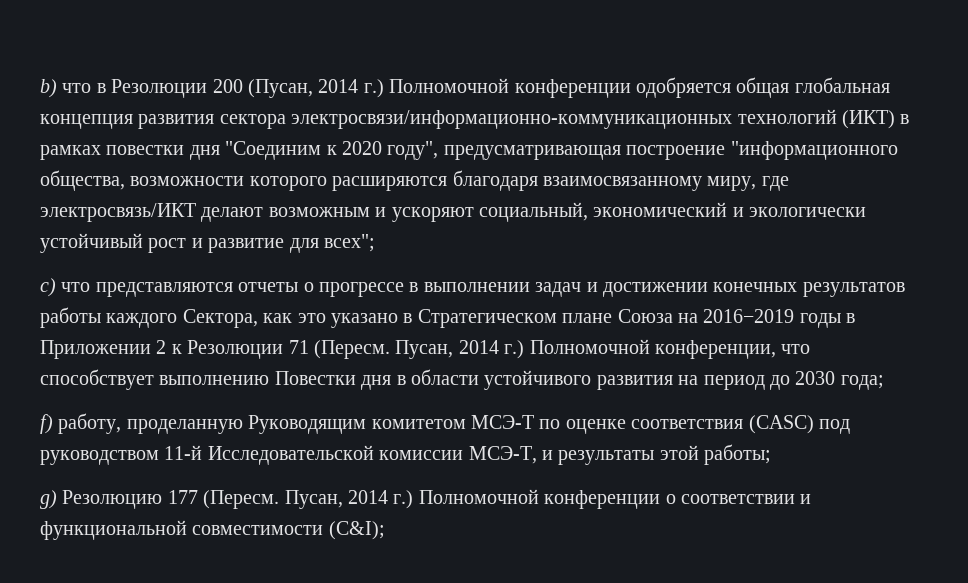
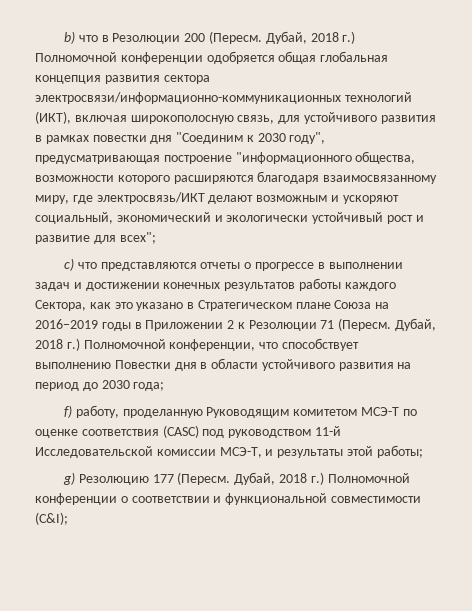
- b) что в Резолюции 200 (Пусан, 2014 г.) Полномочной конференции одобряется общая глобальная концепция развития сектора электросвязи/информационно-коммуникационных технологий (ИКТ) в рамках повестки дня "Соединим к 2020 году", предусматривающая построение "информационного общества, возможности которого расширяются благодаря взаимосвязанному миру, где электросвязь/ИКТ делают возможным и ускоряют социальный, экономический и экологически устойчивый рост и развитие для всех";
+ b) что в Резолюции 200 (Пересм. Дубай, 2018 г.) Полномочной конференции одобряется общая глобальная концепция развития сектора электросвязи/информационно-коммуникационных технологий (ИКТ), включая широкополосную связь, для устойчивого развития в рамках повестки дня "Соединим к 2030 году", предусматривающая построение "информационного общества, возможности которого расширяются благодаря взаимосвязанному миру, где электросвязь/ИКТ делают возможным и ускоряют социальный, экономический и экологически устойчивый рост и развитие для всех";
- Пусан, 2014 г.) Полномочной конференции, что способствует выполнению Повестки дня в области устойчивого развития на период до 2030 года;
+ Дубай, 2018 г.) Полномочной конференции, что способствует выполнению Повестки дня в области устойчивого развития на период до 2030 года;
- Пусан, 2014 г.) Полномочной конференции о соответствии и функциональной совместимости (C&I);
+ Дубай, 2018 г.) Полномочной конференции о соответствии и функциональной совместимости (C&I);

